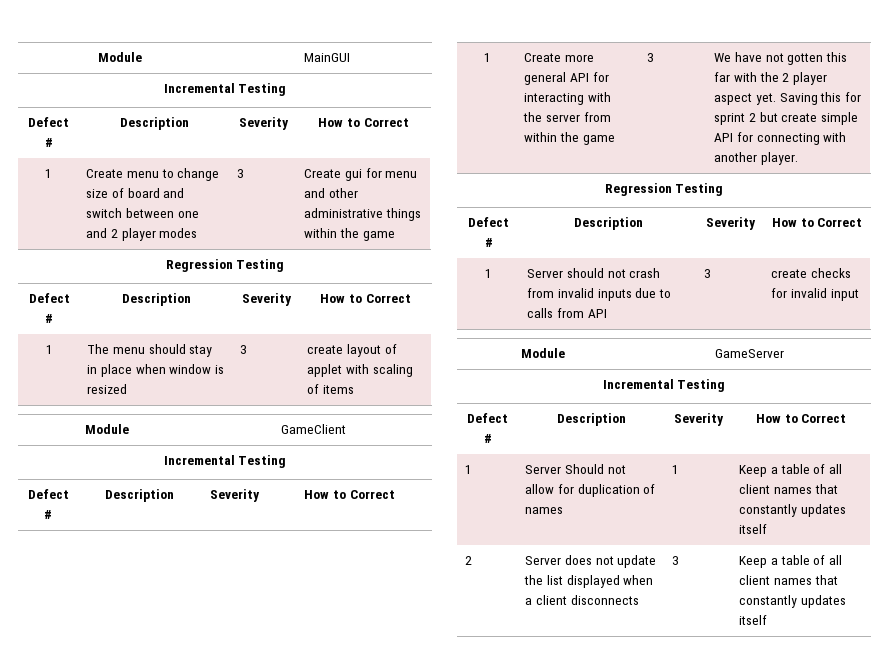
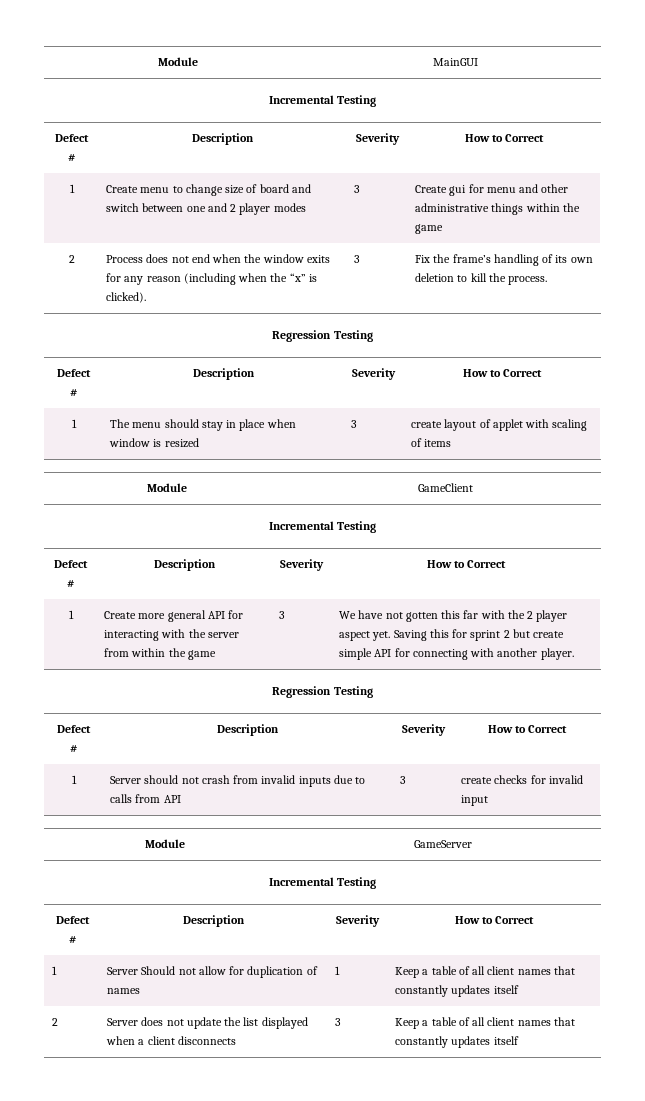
+ 2 | Process does not end when the window exits for any reason (including when the “x” is clicked). | 3 | Fix the frame’s handling of its own deletion to kill the process.

